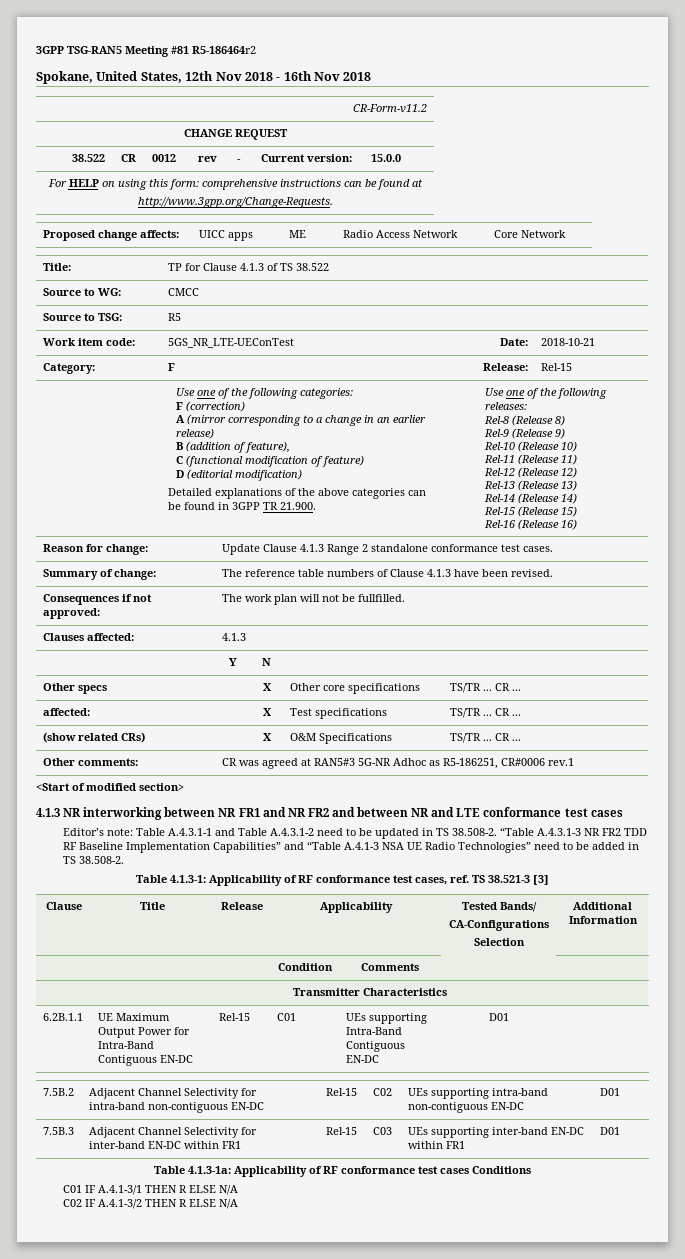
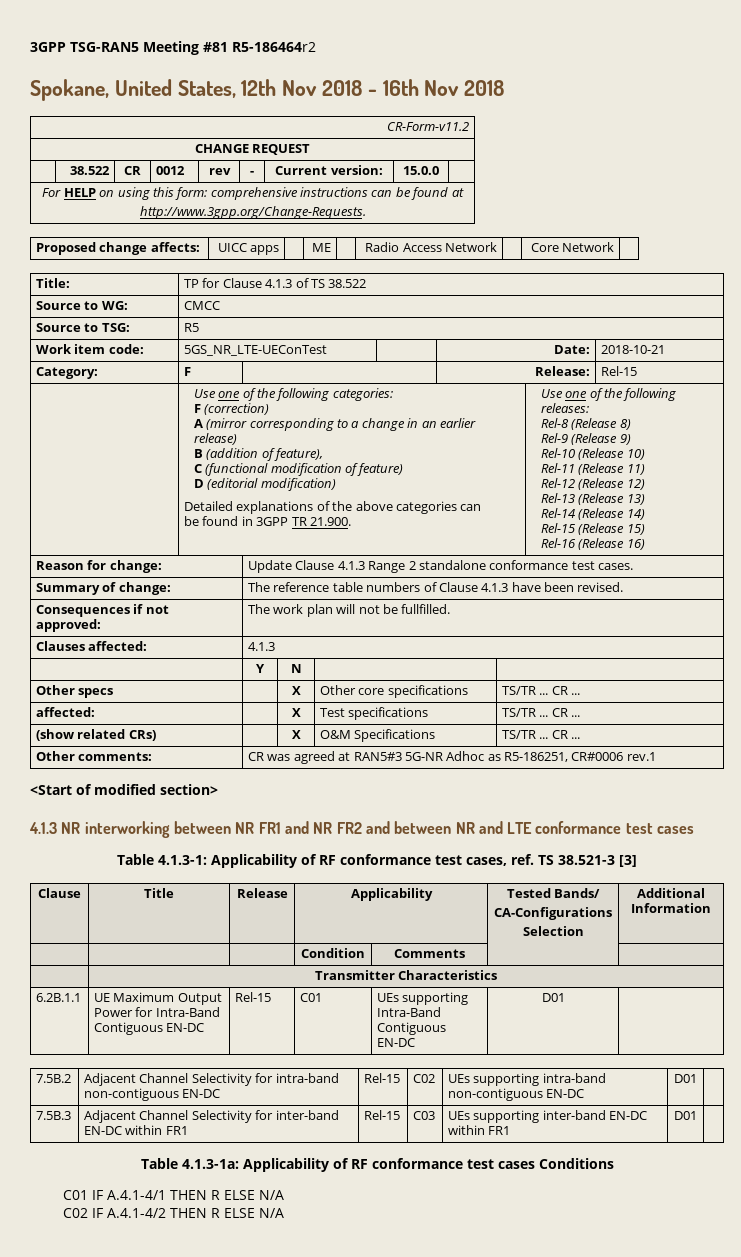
- Editor’s note: Table A.4.3.1-1 and Table A.4.3.1-2 need to be updated in TS 38.508-2. “Table A.4.3.1-3 NR FR2 TDD RF Baseline Implementation Capabilities” and “Table A.4.1-3 NSA UE Radio Technologies” need to be added in TS 38.508-2.
- C01 IF A.4.1-3/1 THEN R ELSE N/A
+ C01 IF A.4.1-4/1 THEN R ELSE N/A
- C02 IF A.4.1-3/2 THEN R ELSE N/A
+ C02 IF A.4.1-4/2 THEN R ELSE N/A

